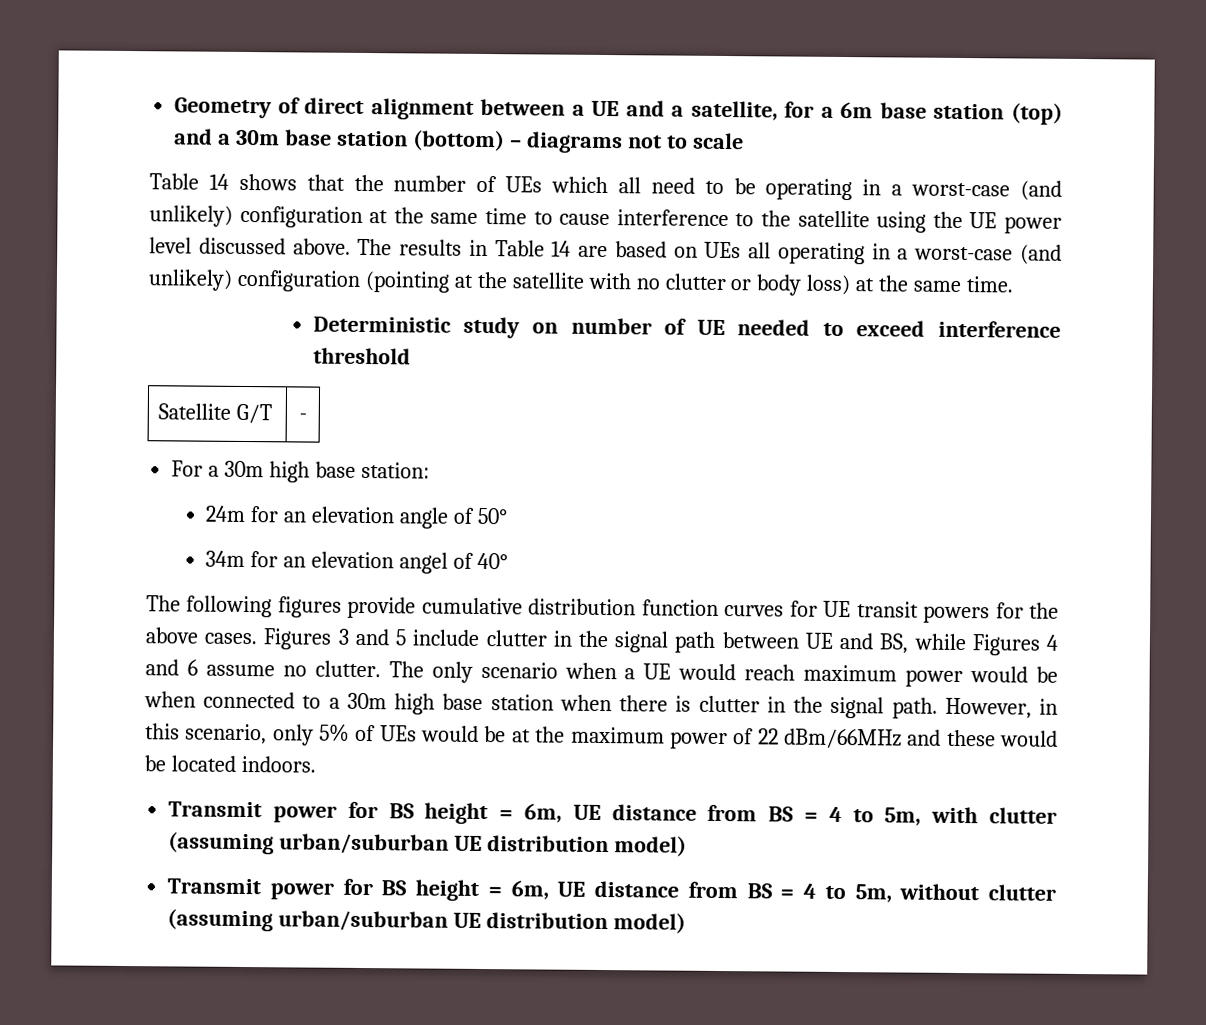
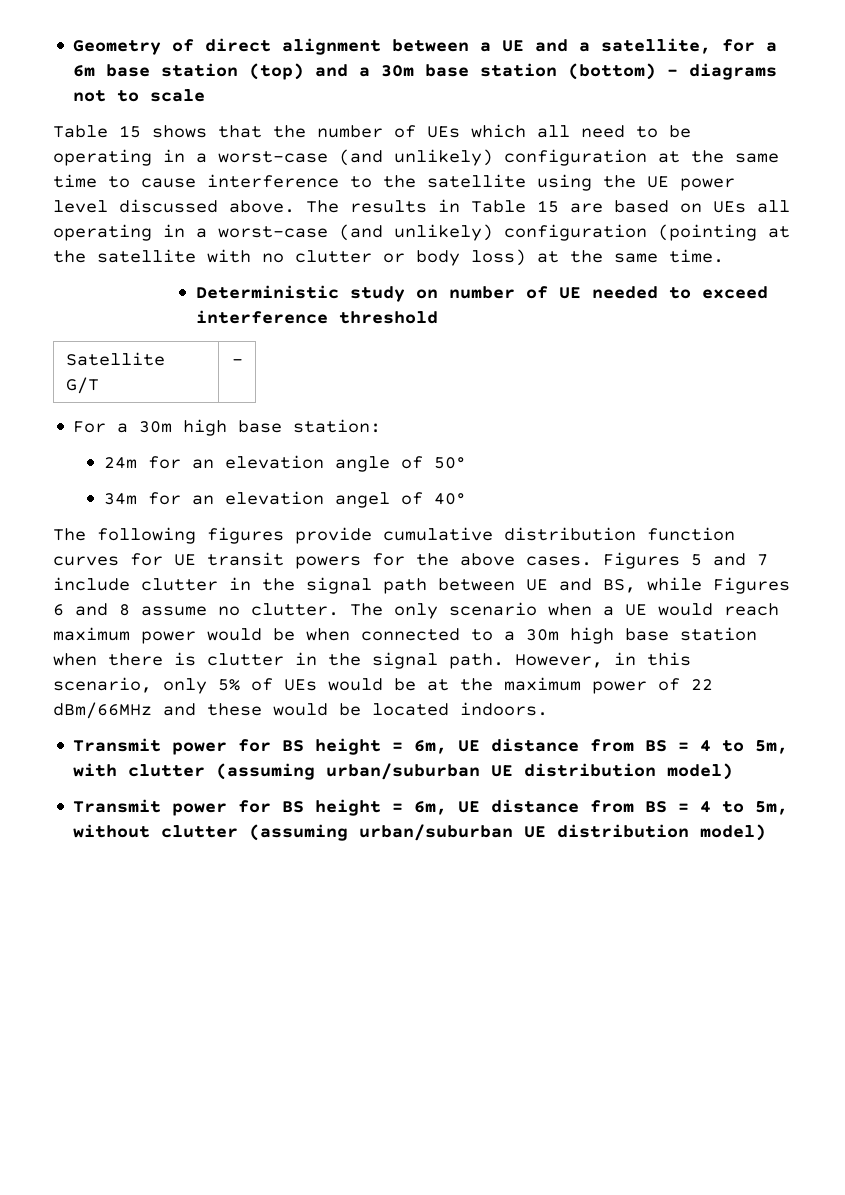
- Table 14 shows that the number of UEs which all need to be operating in a worst-case (and unlikely) configuration at the same time to cause interference to the satellite using the UE power level discussed above.
+ Table 15 shows that the number of UEs which all need to be operating in a worst-case (and unlikely) configuration at the same time to cause interference to the satellite using the UE power level discussed above.
- The results in Table 14 are based on UEs all operating in a worst-case (and unlikely) configuration (pointing at the satellite with no clutter or body loss) at the same time.
+ The results in Table 15 are based on UEs all operating in a worst-case (and unlikely) configuration (pointing at the satellite with no clutter or body loss) at the same time.
- Figures 3 and 5 include clutter in the signal path between UE and BS, while Figures 4 and 6 assume no clutter.
+ Figures 5 and 7 include clutter in the signal path between UE and BS, while Figures 6 and 8 assume no clutter.

